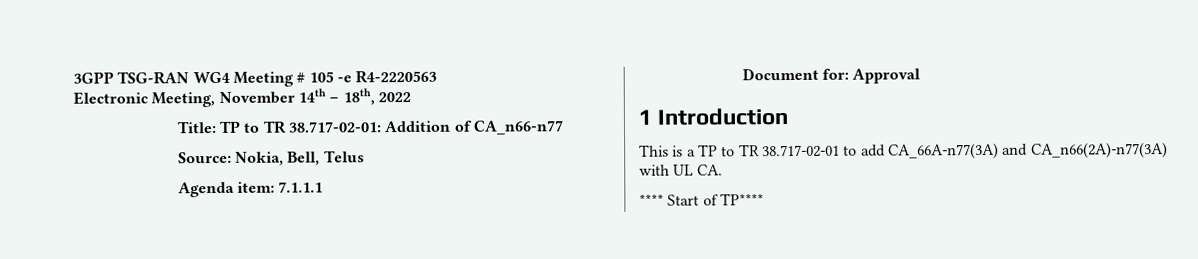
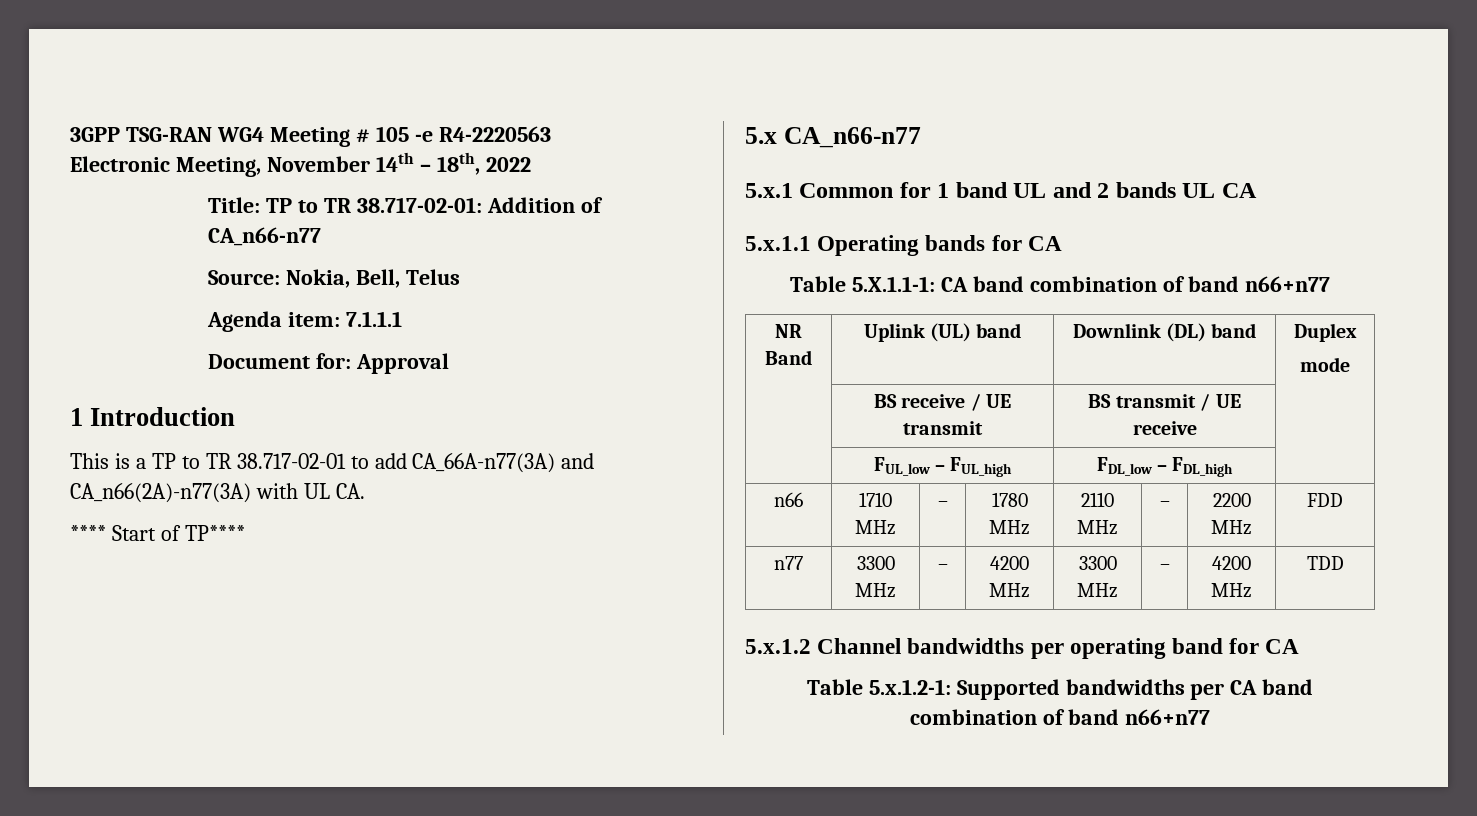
+ 5.x CA_n66-n77
+ 5.x.1 Common for 1 band UL and 2 bands UL CA
+ 5.x.1.1 Operating bands for CA
+ Table 5.X.1.1-1: CA band combination of band n66+n77
+ NR Band | Uplink (UL) band | Downlink (DL) band | Duplex
+ mode
+ | BS receive / UE transmit | BS transmit / UE receive |
+ | FUL_low – FUL_high | FDL_low – FDL_high |
+ n66 | 1710 MHz | – | 1780 MHz | 2110 MHz | – | 2200 MHz | FDD
+ n77 | 3300 MHz | – | 4200 MHz | 3300 MHz | – | 4200 MHz | TDD
+ 5.x.1.2 Channel bandwidths per operating band for CA
+ Table 5.x.1.2-1: Supported bandwidths per CA band combination of band n66+n77

